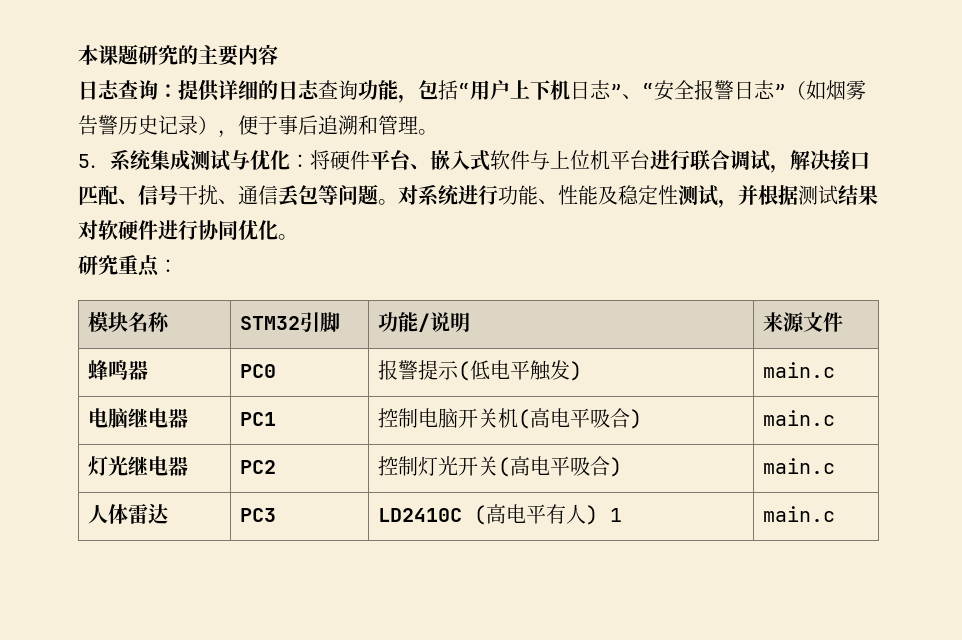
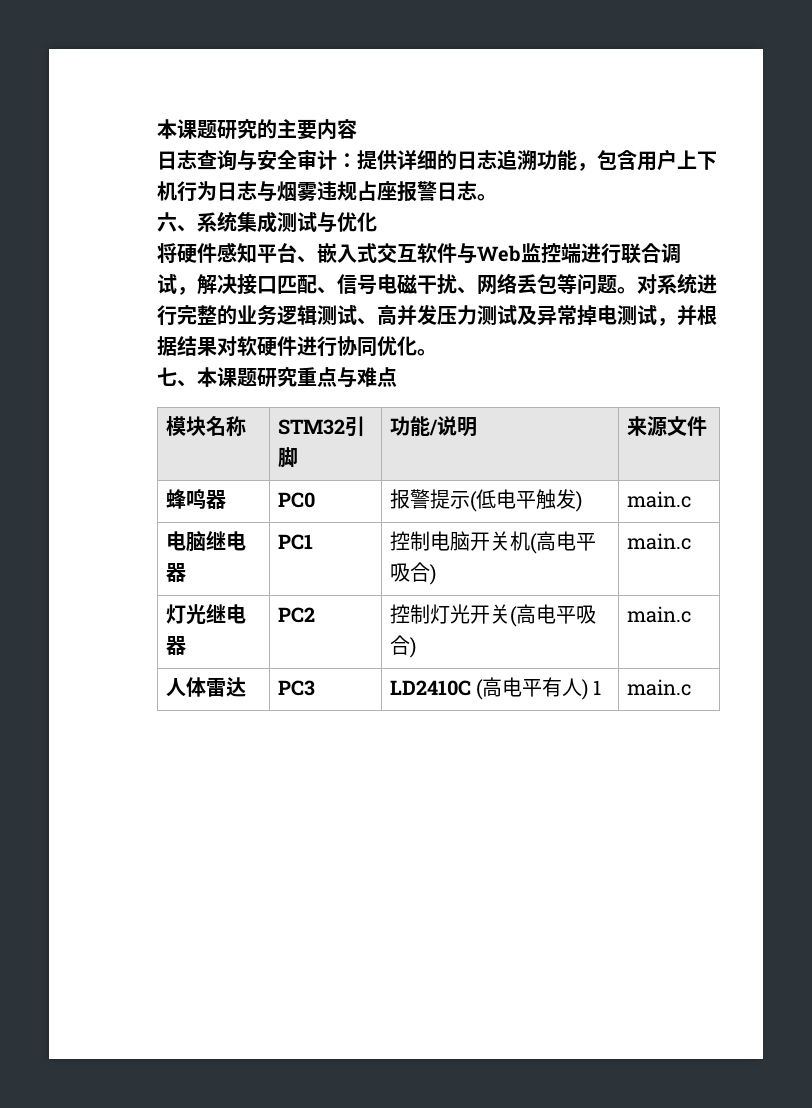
- 日志查询：提供详细的日志查询功能，包括“用户上下机日志”、“安全报警日志”（如烟雾告警历史记录），便于事后追溯和管理。
- 5．系统集成测试与优化：将硬件平台、嵌入式软件与上位机平台进行联合调试，解决接口匹配、信号干扰、通信丢包等问题。
+ 日志查询与安全审计：提供详细的日志追溯功能，包含用户上下机行为日志与烟雾违规占座报警日志。
+ 六、系统集成测试与优化
+ 将硬件感知平台、嵌入式交互软件与Web监控端进行联合调试，解决接口匹配、信号电磁干扰、网络丢包等问题。
- 对系统进行功能、性能及稳定性测试，并根据测试结果对软硬件进行协同优化。
+ 对系统进行完整的业务逻辑测试、高并发压力测试及异常掉电测试，并根据结果对软硬件进行协同优化。
- 研究重点：
+ 七、本课题研究重点与难点

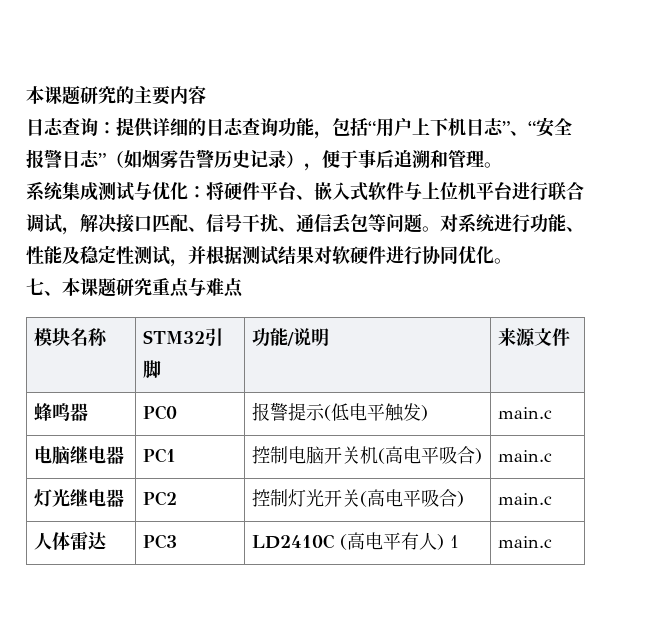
- 日志查询与安全审计：提供详细的日志追溯功能，包含用户上下机行为日志与烟雾违规占座报警日志。
- 六、系统集成测试与优化
- 将硬件感知平台、嵌入式交互软件与Web监控端进行联合调试，解决接口匹配、信号电磁干扰、网络丢包等问题。
+ 日志查询：提供详细的日志查询功能，包括“用户上下机日志”、“安全报警日志”（如烟雾告警历史记录），便于事后追溯和管理。
+ 系统集成测试与优化：将硬件平台、嵌入式软件与上位机平台进行联合调试，解决接口匹配、信号干扰、通信丢包等问题。
- 对系统进行完整的业务逻辑测试、高并发压力测试及异常掉电测试，并根据结果对软硬件进行协同优化。
+ 对系统进行功能、性能及稳定性测试，并根据测试结果对软硬件进行协同优化。

